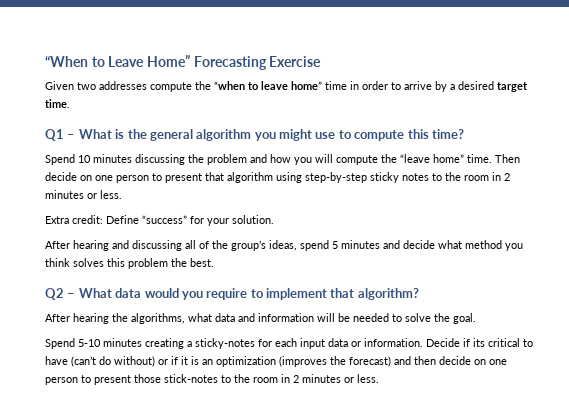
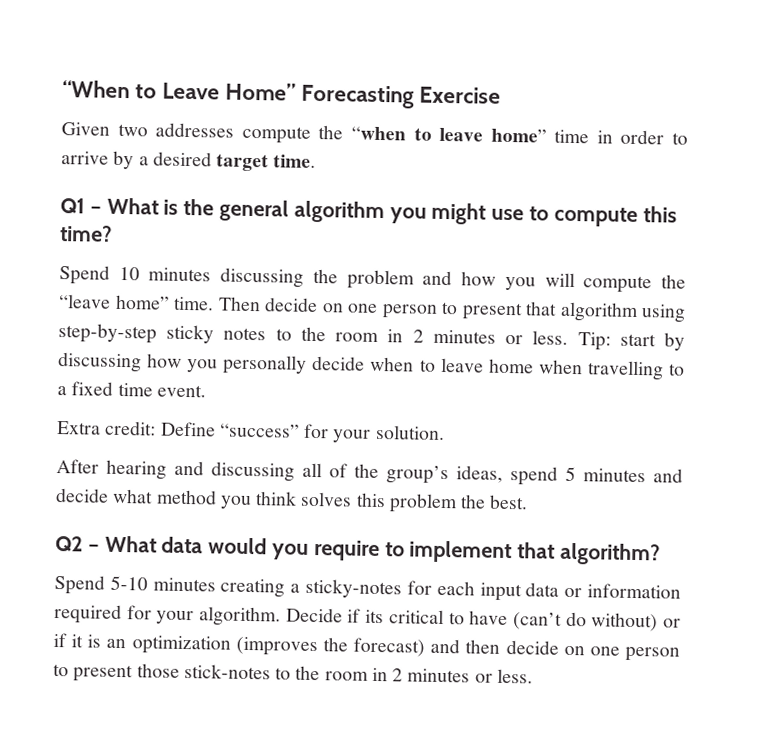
+ Tip: start by discussing how you personally decide when to leave home when travelling to a fixed time event.
- After hearing the algorithms, what data and information will be needed to solve the goal.
- Spend 5-10 minutes creating a sticky-notes for each input data or information.
+ Spend 5-10 minutes creating a sticky-notes for each input data or information required for your algorithm.

